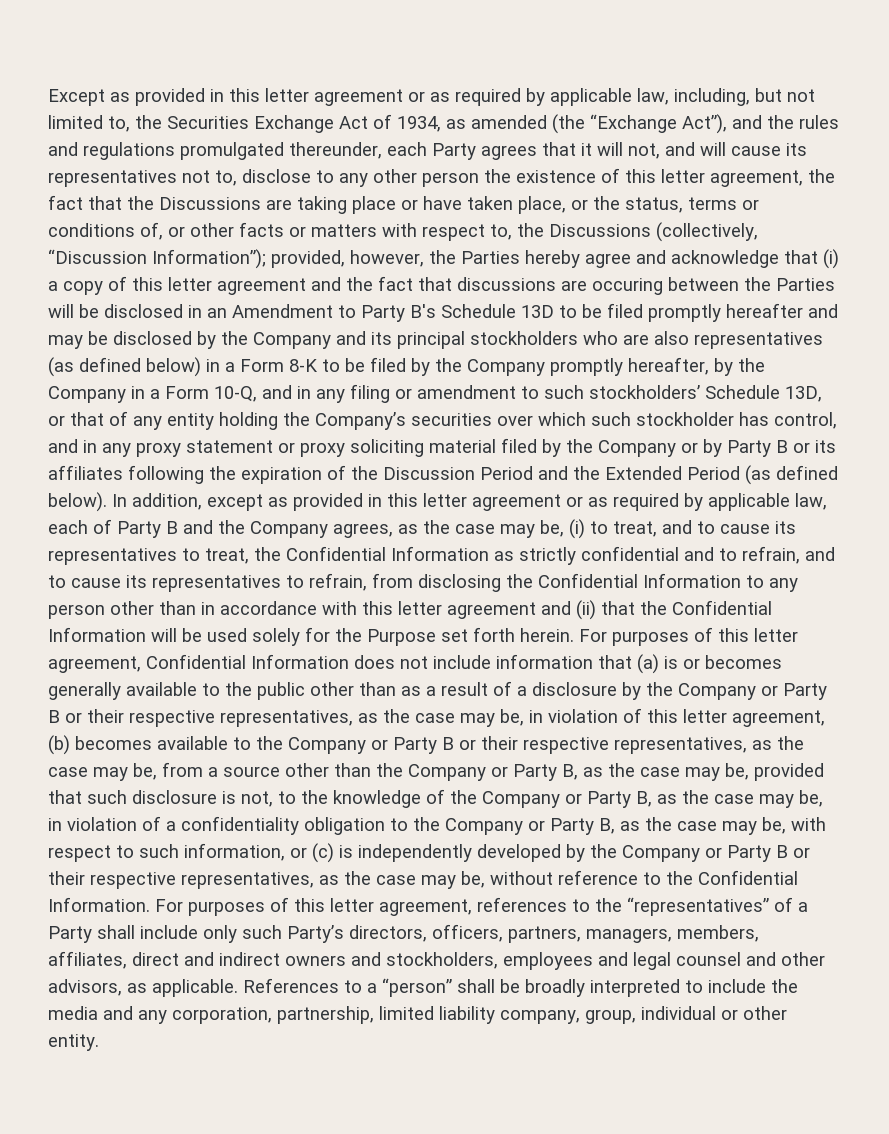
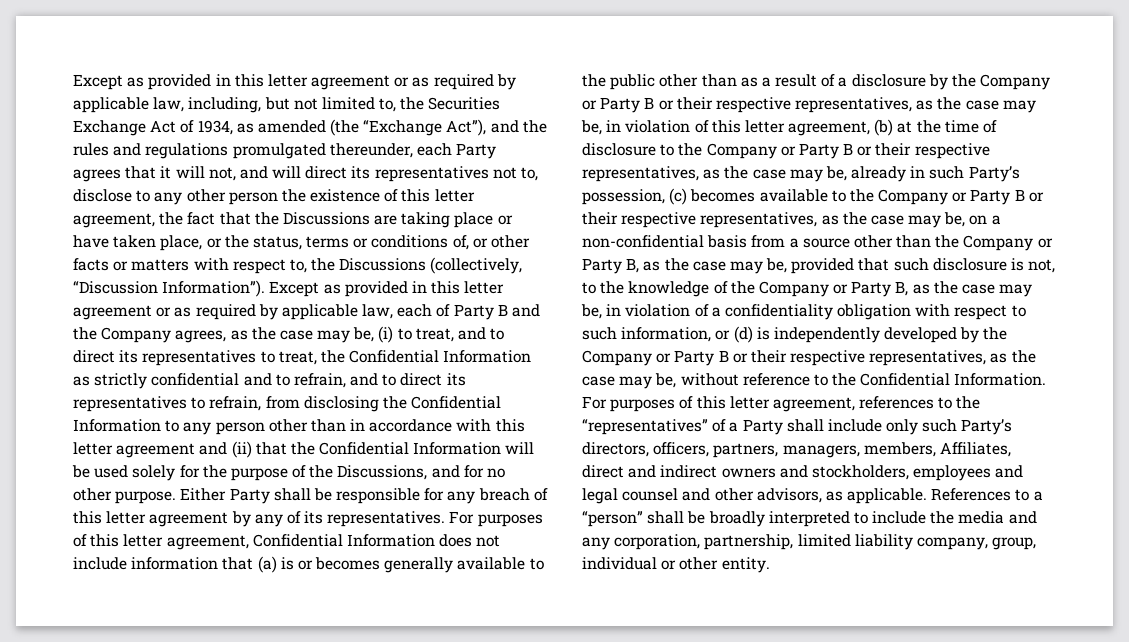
- Except as provided in this letter agreement or as required by applicable law, including, but not limited to, the Securities Exchange Act of 1934, as amended (the “Exchange Act”), and the rules and regulations promulgated thereunder, each Party agrees that it will not, and will cause its representatives not to, disclose to any other person the existence of this letter agreement, the fact that the Discussions are taking place or have taken place, or the status, terms or conditions of, or other facts or matters with respect to, the Discussions (collectively, “Discussion Information”); provided, however, the Parties hereby agree and acknowledge that (i) a copy of this letter agreement and the fact that discussions are occuring between the Parties will be disclosed in an Amendment to Party B's Schedule 13D to be filed promptly hereafter and may be disclosed by the Company and its principal stockholders who are also representatives (as defined below) in a Form 8-K to be filed by the Company promptly hereafter, by the Company in a Form 10-Q, and in any filing or amendment to such stockholders’ Schedule 13D, or that of any entity holding the Company’s securities over which such stockholder has control, and in any proxy statement or proxy soliciting material filed by the Company or by Party B or its affiliates following the expiration of the Discussion Period and the Extended Period (as defined below). In addition, except as provided in this letter agreement or as required by applicable law, each of Party B and the Company agrees, as the case may be, (i) to treat, and to cause its representatives to treat, the Confidential Information as strictly confidential and to refrain, and to cause its representatives to refrain, from disclosing the Confidential Information to any person other than in accordance with this letter agreement and (ii) that the Confidential Information will be used solely for the Purpose set forth herein.
+ Except as provided in this letter agreement or as required by applicable law, including, but not limited to, the Securities Exchange Act of 1934, as amended (the “Exchange Act”), and the rules and regulations promulgated thereunder, each Party agrees that it will not, and will direct its representatives not to, disclose to any other person the existence of this letter agreement, the fact that the Discussions are taking place or have taken place, or the status, terms or conditions of, or other facts or matters with respect to, the Discussions (collectively, “Discussion Information”). Except as provided in this letter agreement or as required by applicable law, each of Party B and the Company agrees, as the case may be, (i) to treat, and to direct its representatives to treat, the Confidential Information as strictly confidential and to refrain, and to direct its representatives to refrain, from disclosing the Confidential Information to any person other than in accordance with this letter agreement and (ii) that the Confidential Information will be used solely for the purpose of the Discussions, and for no other purpose. Either Party shall be responsible for any breach of this letter agreement by any of its representatives.
- For purposes of this letter agreement, Confidential Information does not include information that (a) is or becomes generally available to the public other than as a result of a disclosure by the Company or Party B or their respective representatives, as the case may be, in violation of this letter agreement, (b) becomes available to the Company or Party B or their respective representatives, as the case may be, from a source other than the Company or Party B, as the case may be, provided that such disclosure is not, to the knowledge of the Company or Party B, as the case may be, in violation of a confidentiality obligation to the Company or Party B, as the case may be, with respect to such information, or (c) is independently developed by the Company or Party B or their respective representatives, as the case may be, without reference to the Confidential Information.
+ For purposes of this letter agreement, Confidential Information does not include information that (a) is or becomes generally available to the public other than as a result of a disclosure by the Company or Party B or their respective representatives, as the case may be, in violation of this letter agreement, (b) at the time of disclosure to the Company or Party B or their respective representatives, as the case may be, already in such Party’s possession, (c) becomes available to the Company or Party B or their respective representatives, as the case may be, on a non-confidential basis from a source other than the Company or Party B, as the case may be, provided that such disclosure is not, to the knowledge of the Company or Party B, as the case may be, in violation of a confidentiality obligation with respect to such information, or (d) is independently developed by the Company or Party B or their respective representatives, as the case may be, without reference to the Confidential Information.
- For purposes of this letter agreement, references to the “representatives” of a Party shall include only such Party’s directors, officers, partners, managers, members, affiliates, direct and indirect owners and stockholders, employees and legal counsel and other advisors, as applicable.
+ For purposes of this letter agreement, references to the “representatives” of a Party shall include only such Party’s directors, officers, partners, managers, members, Affiliates, direct and indirect owners and stockholders, employees and legal counsel and other advisors, as applicable.

